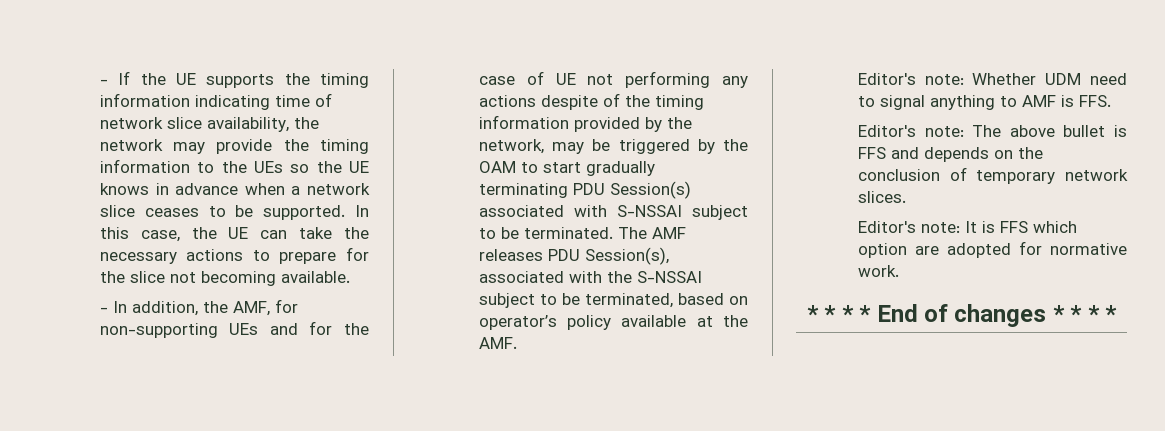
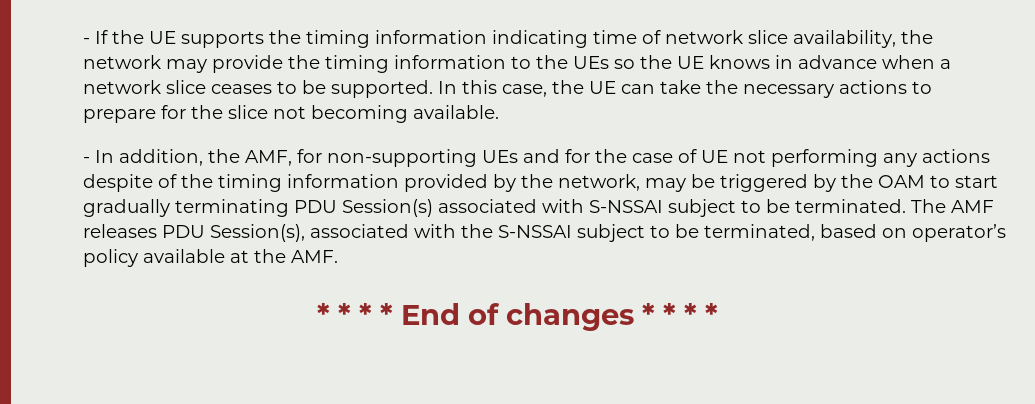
- Editor's note: Whether UDM need to signal anything to AMF is FFS.
- Editor's note: The above bullet is FFS and depends on the conclusion of temporary network slices.
- Editor's note: It is FFS which option are adopted for normative work.

